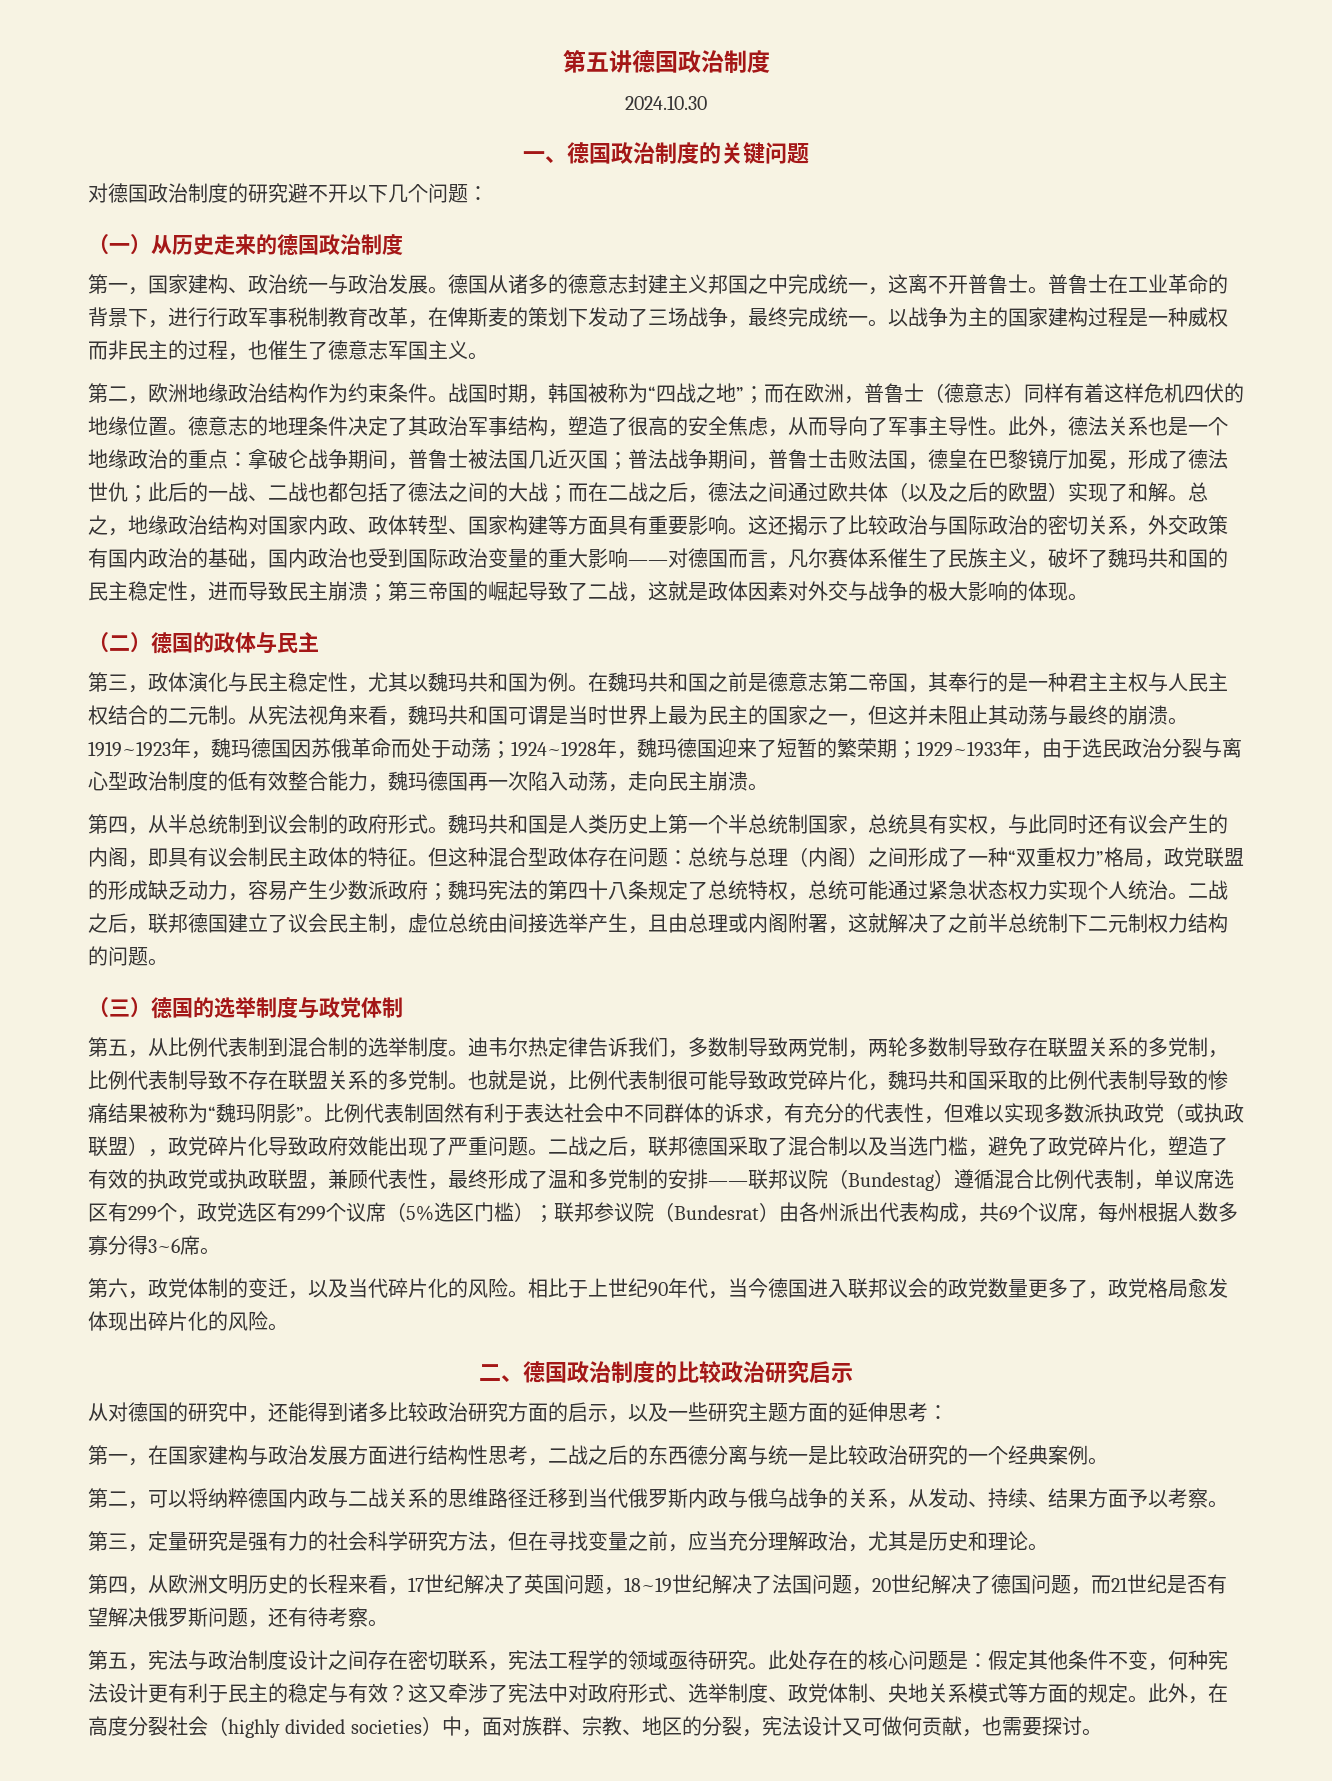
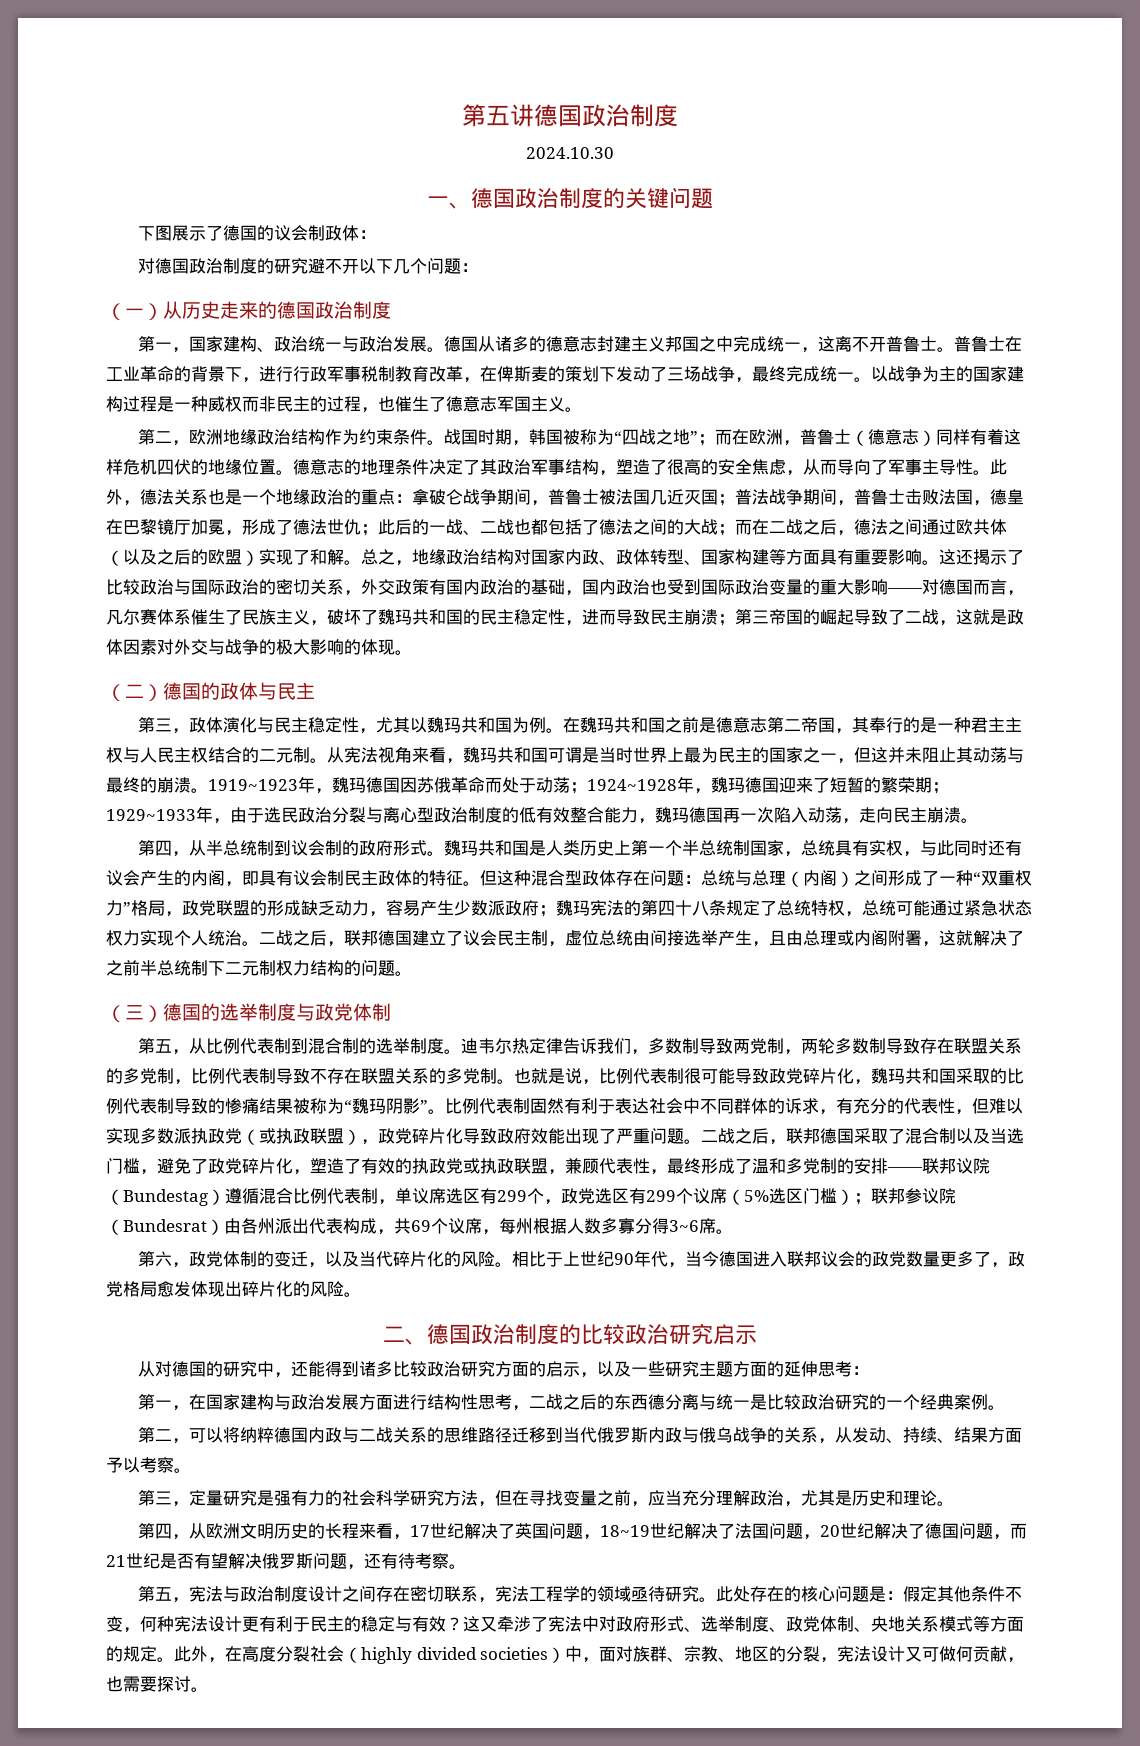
+ 下图展示了德国的议会制政体：

